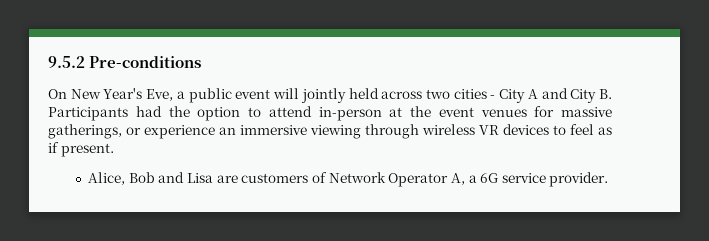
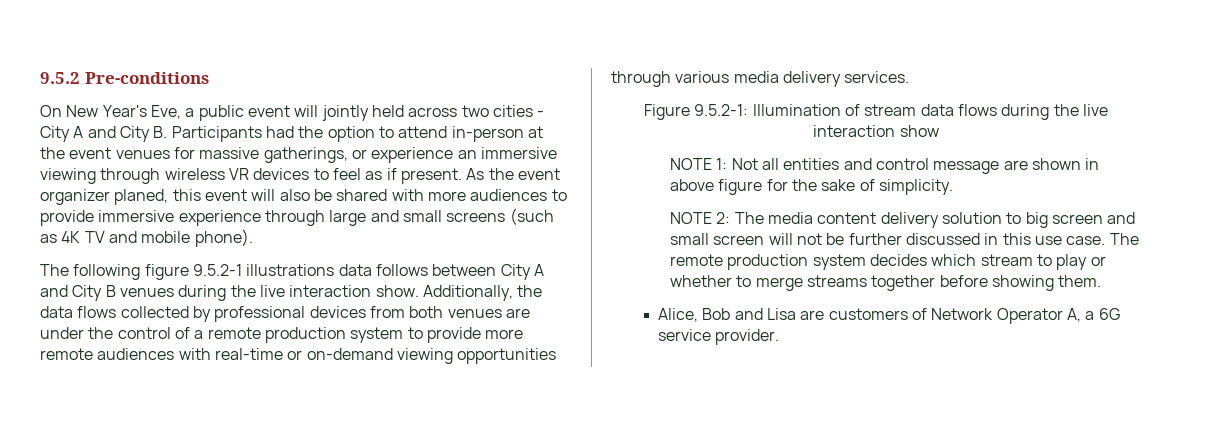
+ As the event organizer planed, this event will also be shared with more audiences to provide immersive experience through large and small screens (such as 4K TV and mobile phone).
+ The following figure 9.5.2-1 illustrations data follows between City A and City B venues during the live interaction show. Additionally, the data flows collected by professional devices from both venues are under the control of a remote production system to provide more remote audiences with real-time or on-demand viewing opportunities through various media delivery services.
+ Figure 9.5.2-1: Illumination of stream data flows during the live interaction show
+ NOTE 1: Not all entities and control message are shown in above figure for the sake of simplicity.
+ NOTE 2: The media content delivery solution to big screen and small screen will not be further discussed in this use case. The remote production system decides which stream to play or whether to merge streams together before showing them.

